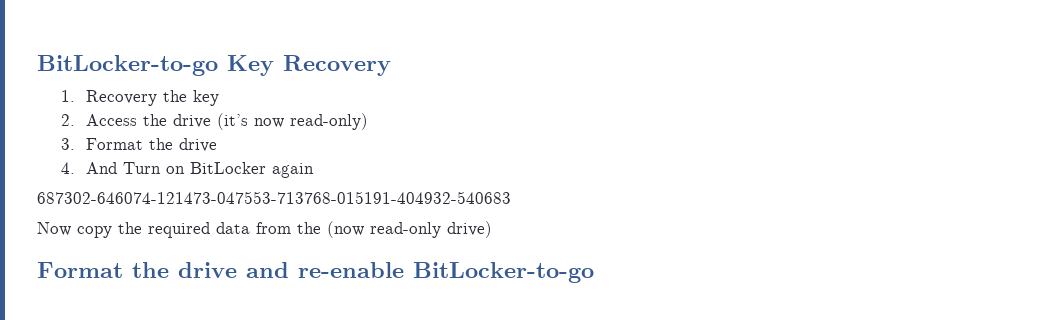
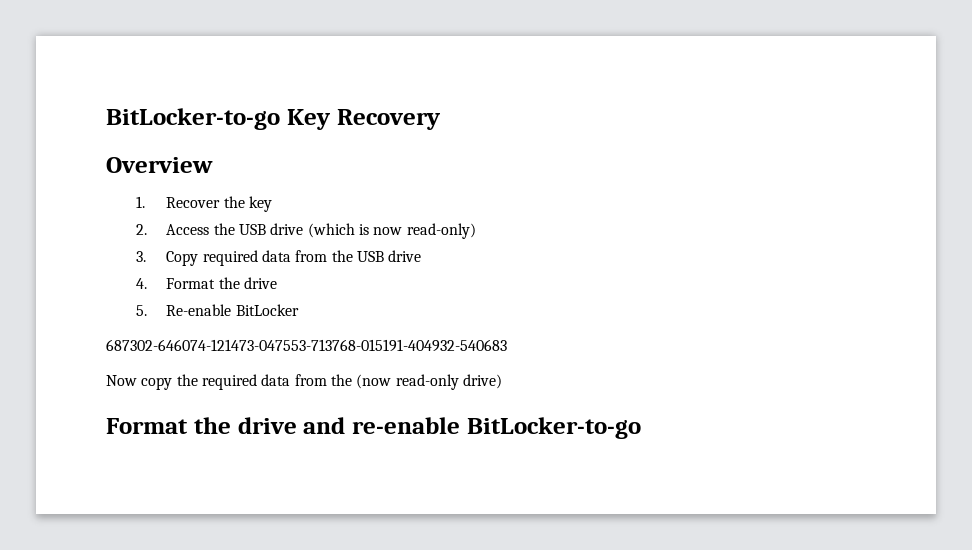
+ Overview
- 1. Recovery the key
+ 1. Recover the key
- 2. Access the drive (it’s now read-only)
- 3. Format the drive
+ 2. Access the USB drive (which is now read-only)
+ 3. Copy required data from the USB drive
+ 4. Format the drive
- 4. And Turn on BitLocker again
+ 5. Re-enable BitLocker

